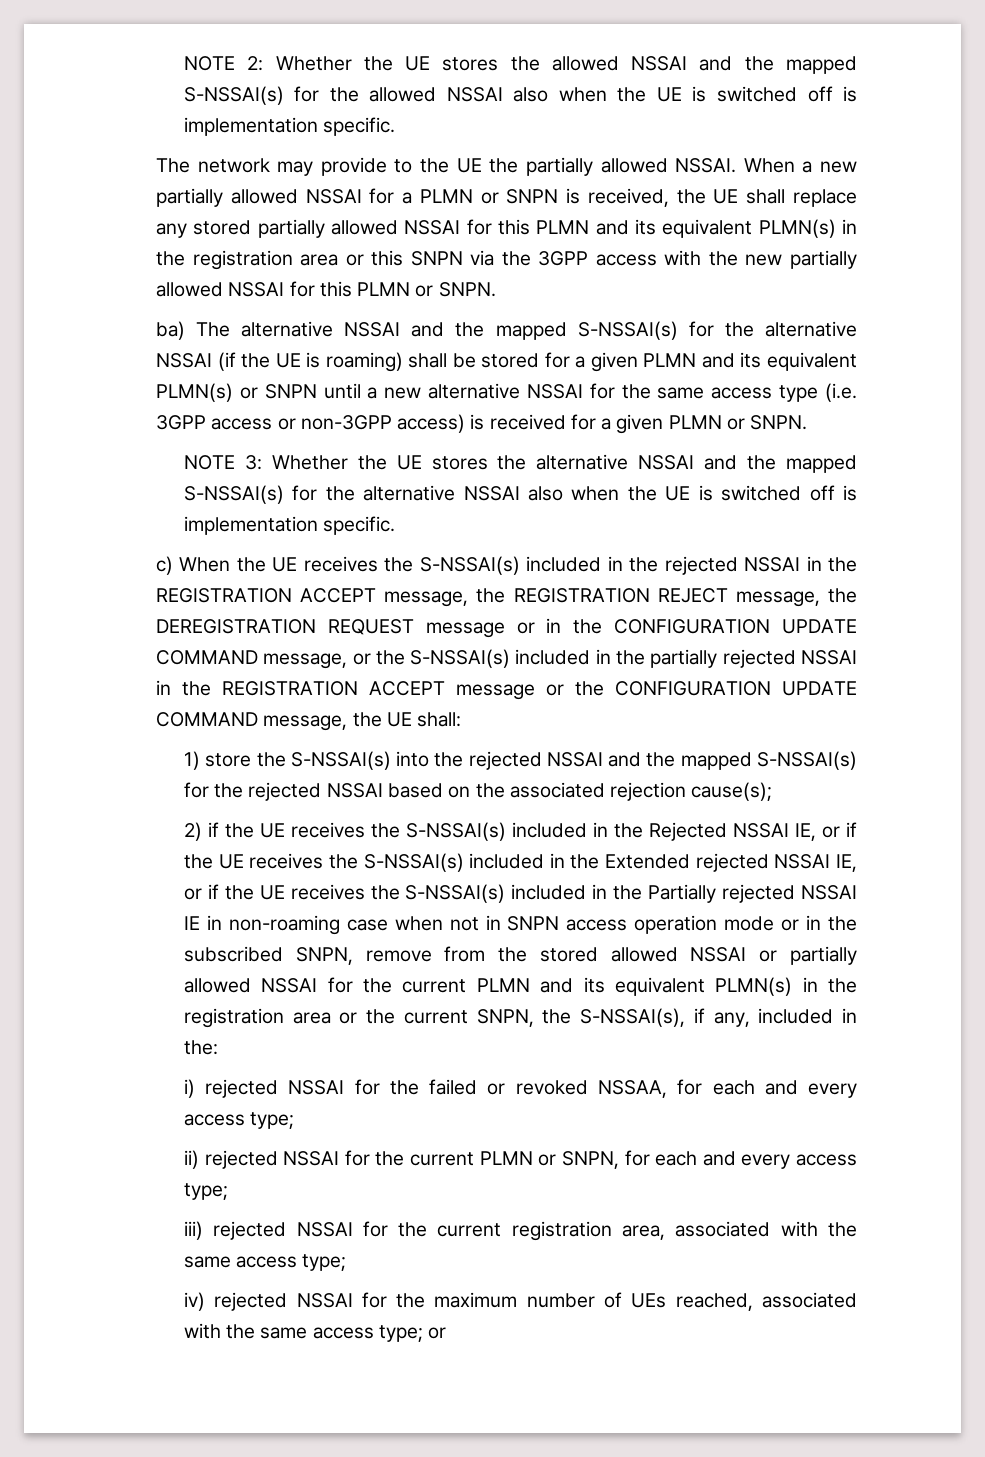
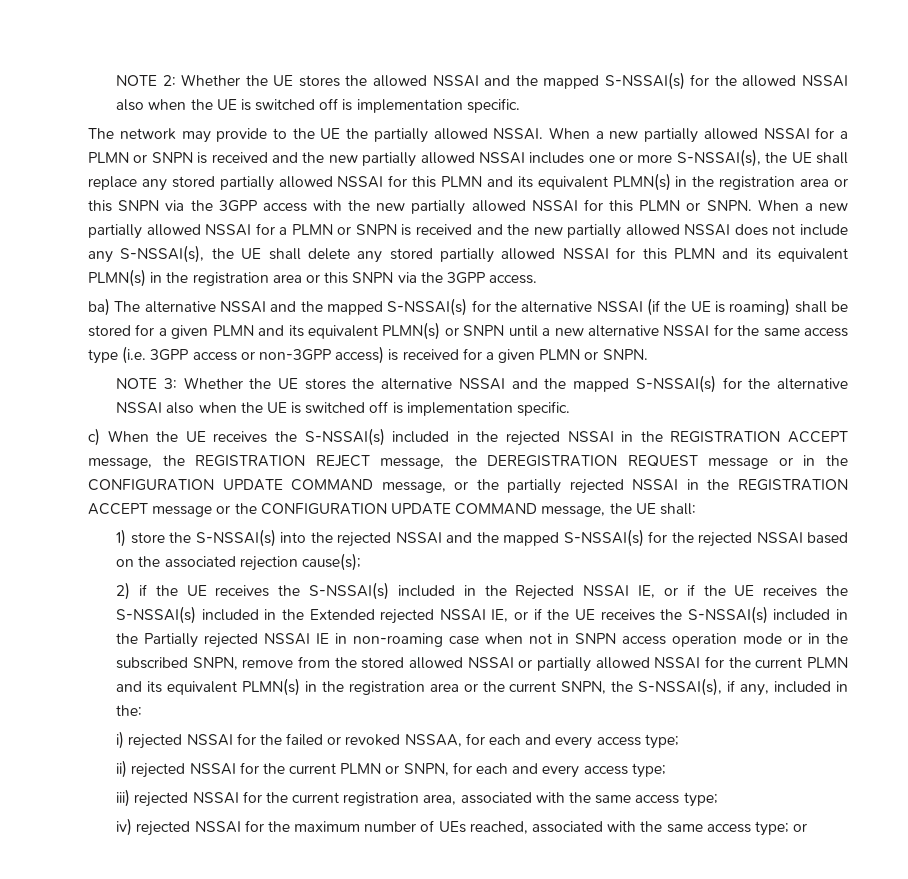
- When a new partially allowed NSSAI for a PLMN or SNPN is received, the UE shall replace any stored partially allowed NSSAI for this PLMN and its equivalent PLMN(s) in the registration area or this SNPN via the 3GPP access with the new partially allowed NSSAI for this PLMN or SNPN.
+ When a new partially allowed NSSAI for a PLMN or SNPN is received and the new partially allowed NSSAI includes one or more S-NSSAI(s), the UE shall replace any stored partially allowed NSSAI for this PLMN and its equivalent PLMN(s) in the registration area or this SNPN via the 3GPP access with the new partially allowed NSSAI for this PLMN or SNPN. When a new partially allowed NSSAI for a PLMN or SNPN is received and the new partially allowed NSSAI does not include any S-NSSAI(s), the UE shall delete any stored partially allowed NSSAI for this PLMN and its equivalent PLMN(s) in the registration area or this SNPN via the 3GPP access.
- c) When the UE receives the S-NSSAI(s) included in the rejected NSSAI in the REGISTRATION ACCEPT message, the REGISTRATION REJECT message, the DEREGISTRATION REQUEST message or in the CONFIGURATION UPDATE COMMAND message, or the S-NSSAI(s) included in the partially rejected NSSAI in the REGISTRATION ACCEPT message or the CONFIGURATION UPDATE COMMAND message, the UE shall:
+ c) When the UE receives the S-NSSAI(s) included in the rejected NSSAI in the REGISTRATION ACCEPT message, the REGISTRATION REJECT message, the DEREGISTRATION REQUEST message or in the CONFIGURATION UPDATE COMMAND message, or the partially rejected NSSAI in the REGISTRATION ACCEPT message or the CONFIGURATION UPDATE COMMAND message, the UE shall:

